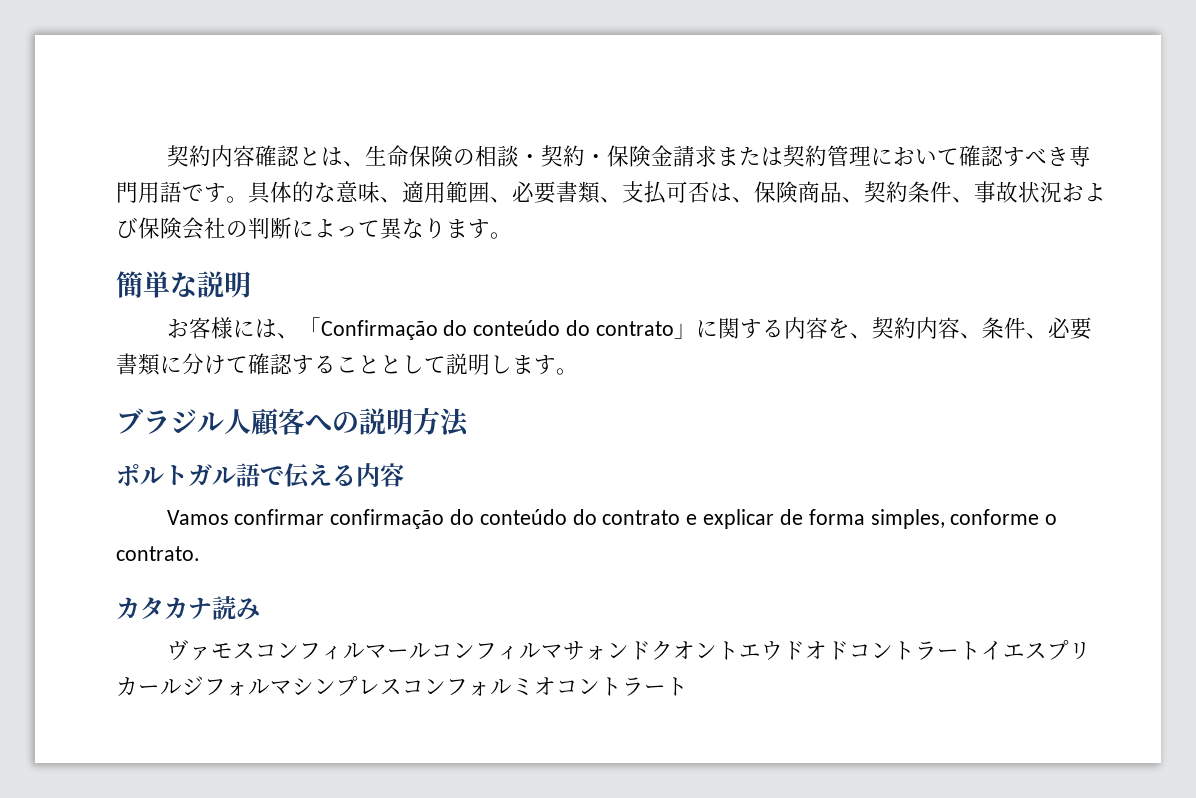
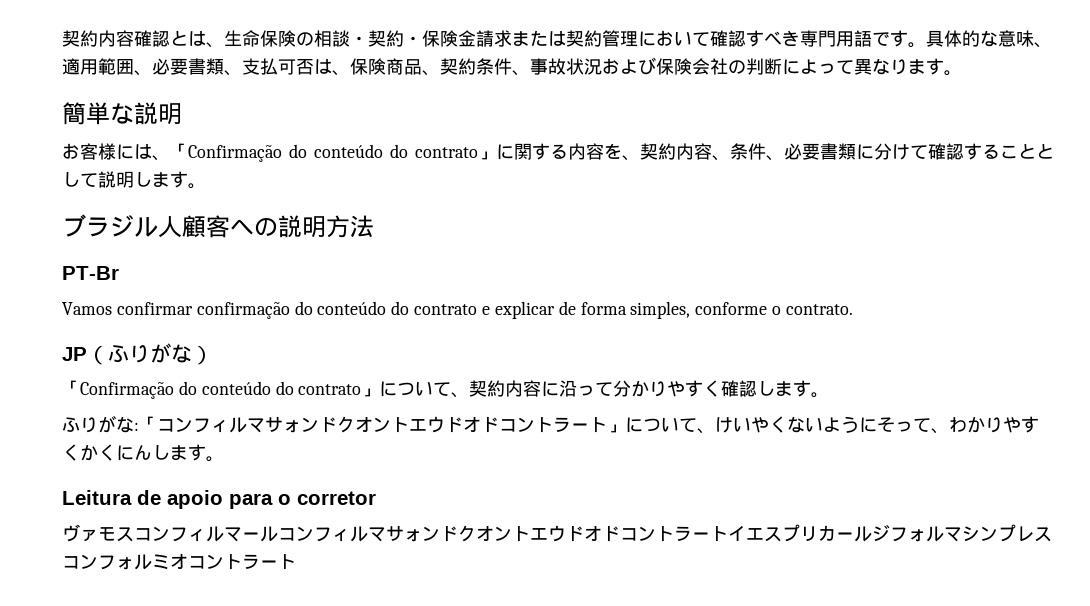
- ポルトガル語で伝える内容
+ PT-Br
- カタカナ読み
+ JP（ふりがな）
+ 「Confirmação do conteúdo do contrato」について、契約内容に沿って分かりやすく確認します。
+ ふりがな:「コンフィルマサォンドクオントエウドオドコントラート」について、けいやくないようにそって、わかりやすくかくにんします。
+ Leitura de apoio para o corretor

